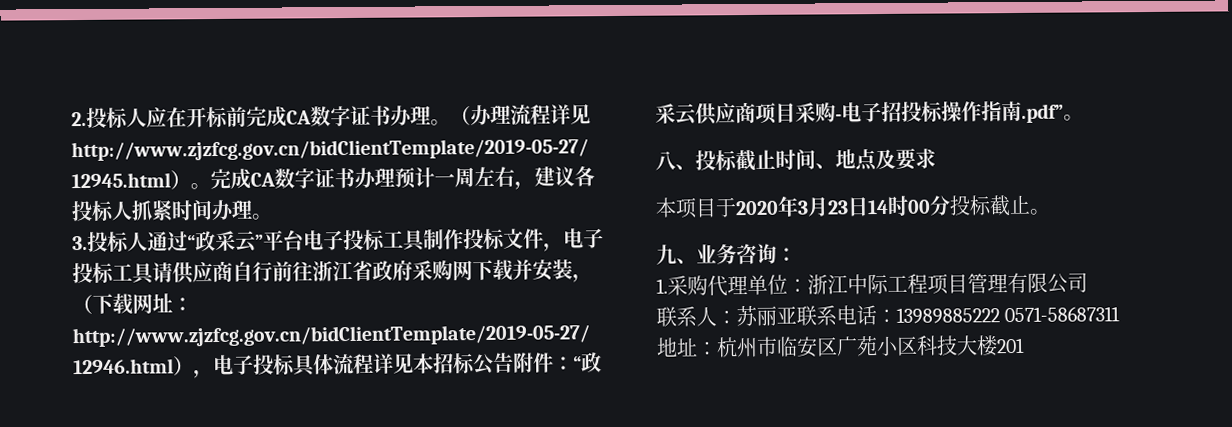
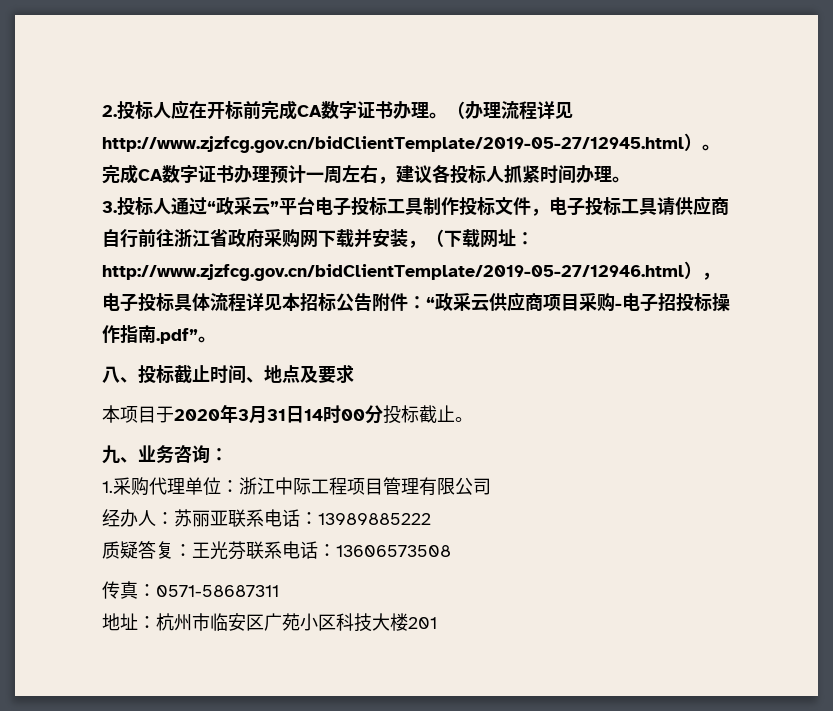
- 本项目于2020年3月23日14时00分投标截止。
+ 本项目于2020年3月31日14时00分投标截止。
- 联系人：苏丽亚联系电话：13989885222 0571-58687311
+ 经办人：苏丽亚联系电话：13989885222
+ 质疑答复：王光芬联系电话：13606573508
+ 传真：0571-58687311

